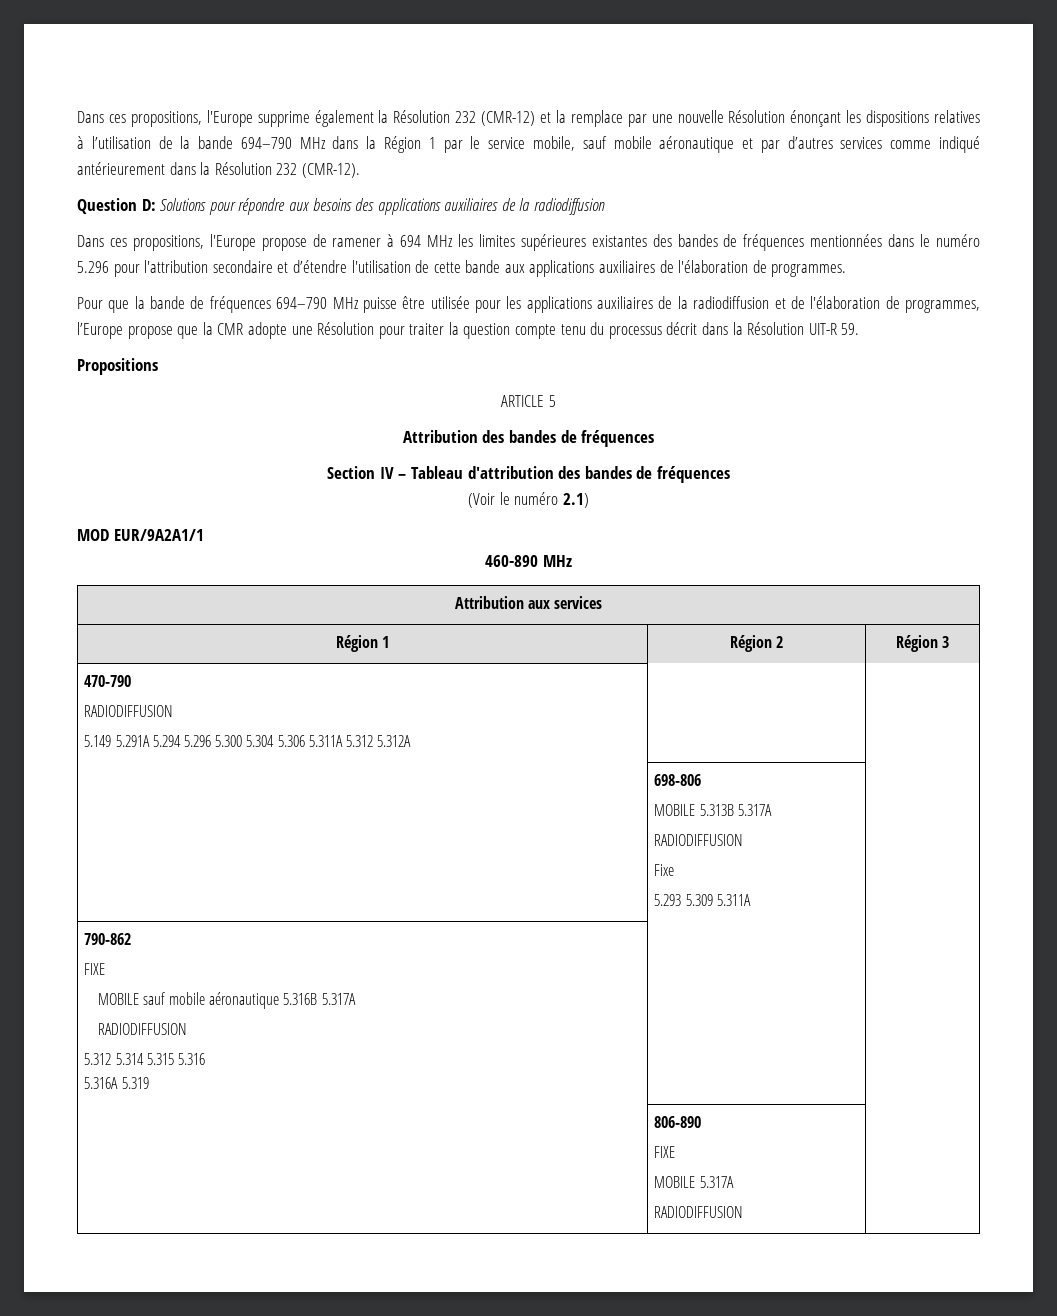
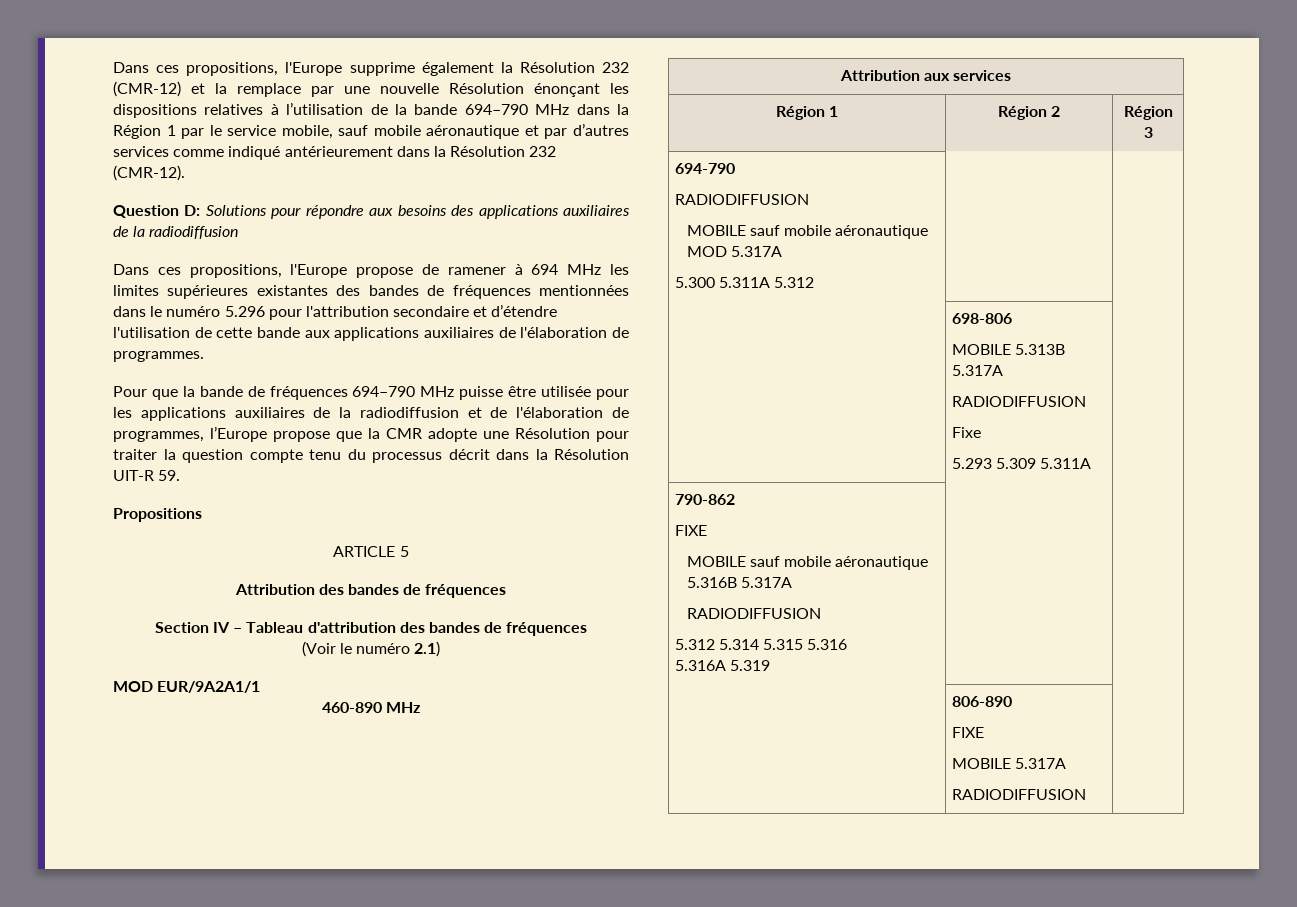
  Région 1 | Région 2 | Région 3
- 470-790
+ 694-790
  RADIODIFFUSION
- 5.149 5.291A 5.294 5.296 5.300 5.304 5.306 5.311A 5.312 5.312A | |
+ MOBILE sauf mobile aéronautique MOD 5.317A
+ 5.300 5.311A 5.312 | |

